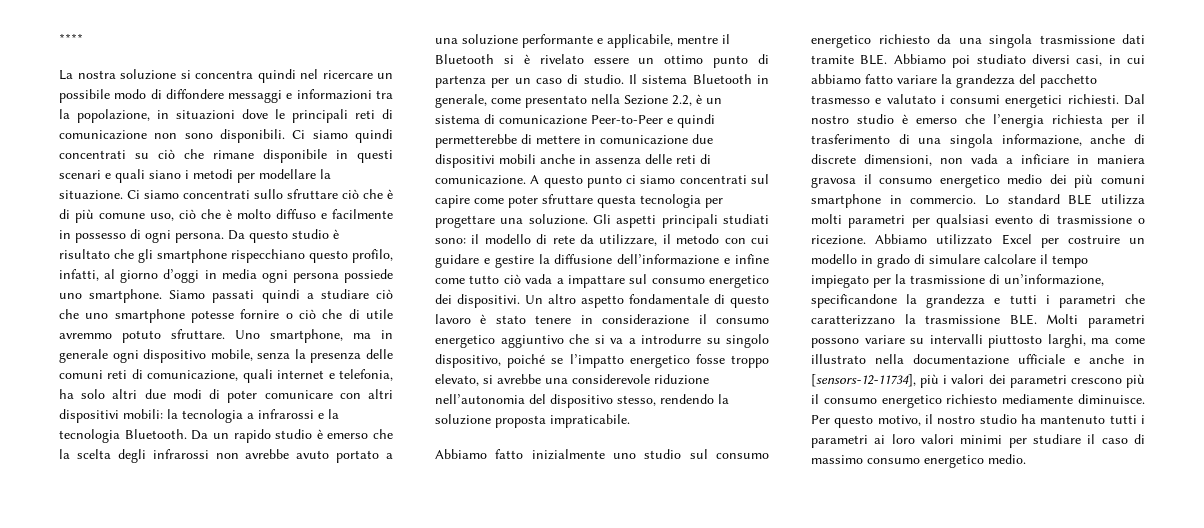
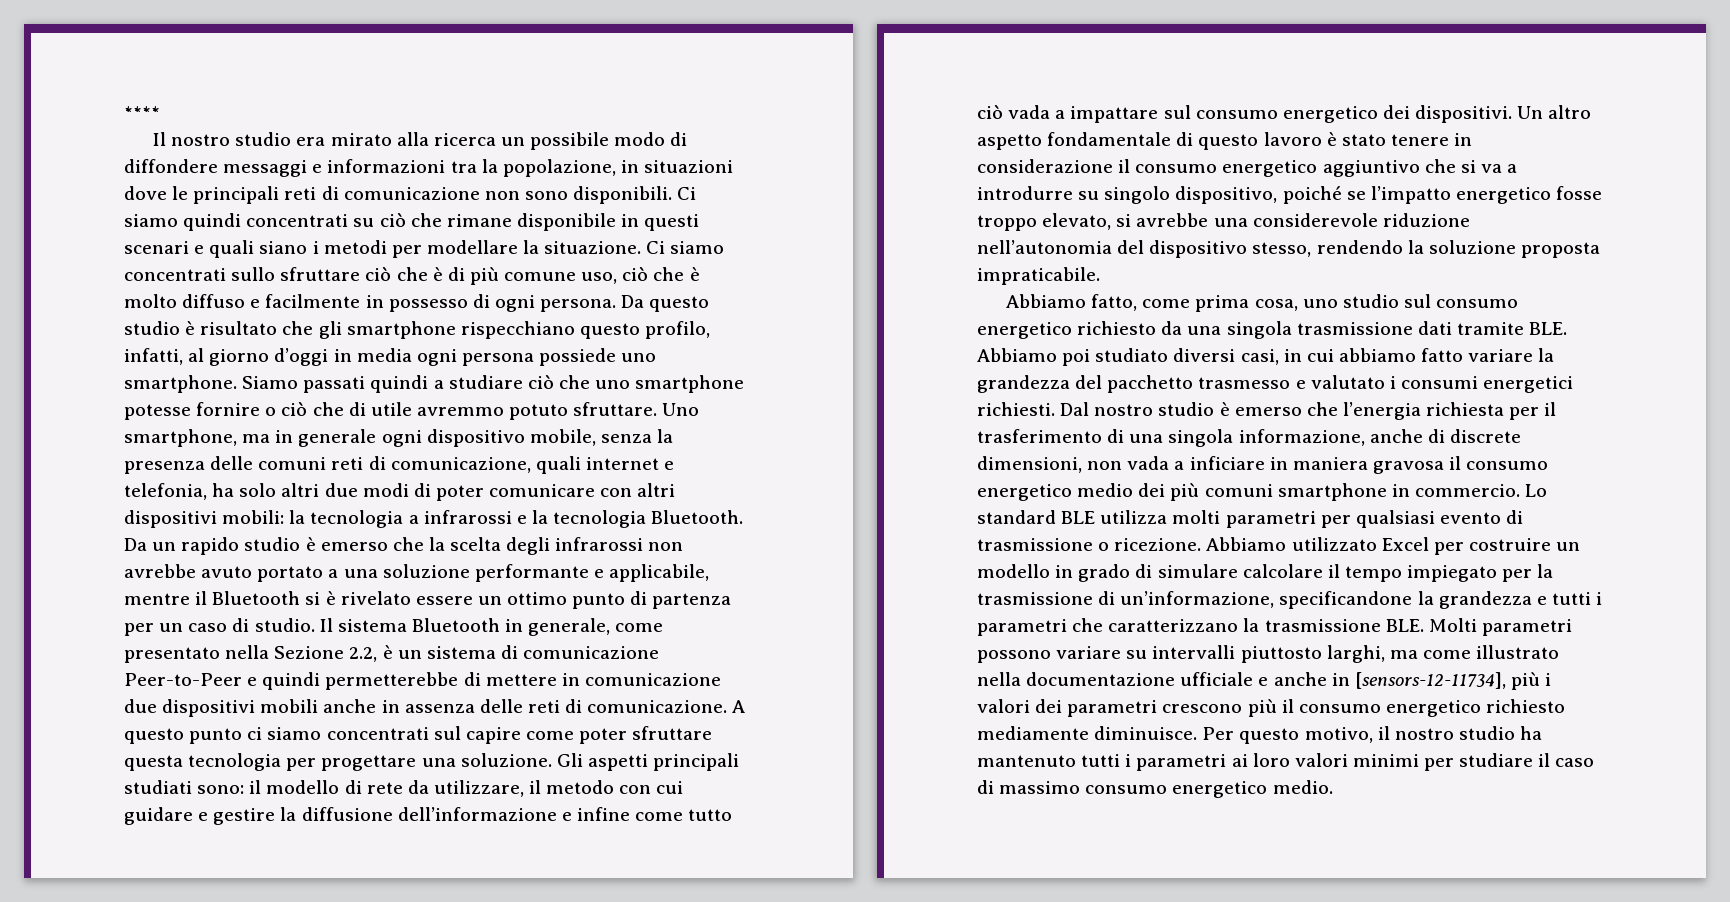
- La nostra soluzione si concentra quindi nel ricercare un possibile modo di diffondere messaggi e informazioni tra la popolazione, in situazioni dove le principali reti di comunicazione non sono disponibili.
+ Il nostro studio era mirato alla ricerca un possibile modo di diffondere messaggi e informazioni tra la popolazione, in situazioni dove le principali reti di comunicazione non sono disponibili.
- Abbiamo fatto inizialmente uno studio sul consumo energetico richiesto da una singola trasmissione dati tramite BLE. Abbiamo poi studiato diversi casi, in cui abbiamo fatto variare la grandezza del pacchetto trasmesso e valutato i consumi energetici richiesti.
+ Abbiamo fatto, come prima cosa, uno studio sul consumo energetico richiesto da una singola trasmissione dati tramite BLE. Abbiamo poi studiato diversi casi, in cui abbiamo fatto variare la grandezza del pacchetto trasmesso e valutato i consumi energetici richiesti.

